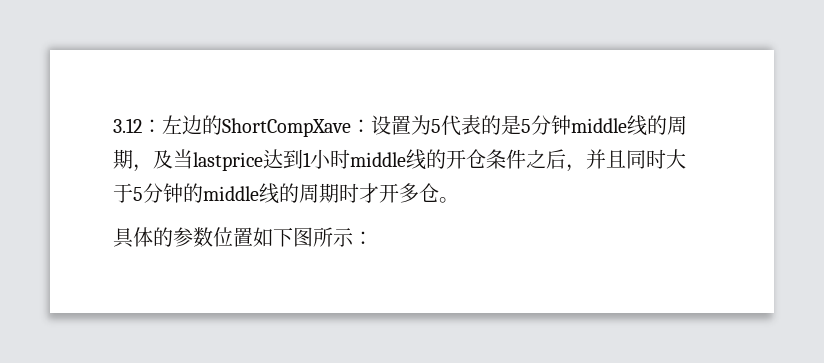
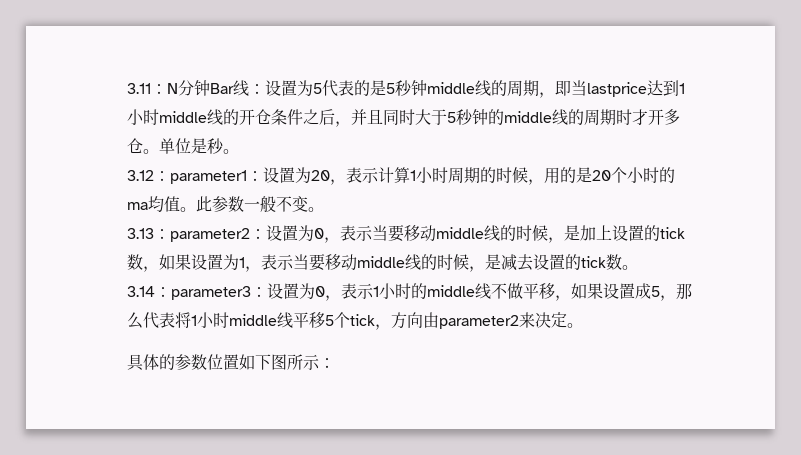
- 3.12：左边的ShortCompXave：设置为5代表的是5分钟middle线的周期，及当lastprice达到1小时middle线的开仓条件之后，并且同时大于5分钟的middle线的周期时才开多仓。
+ 3.11：N分钟Bar线：设置为5代表的是5秒钟middle线的周期，即当lastprice达到1小时middle线的开仓条件之后，并且同时大于5秒钟的middle线的周期时才开多仓。单位是秒。
+ 3.12：parameter1：设置为20，表示计算1小时周期的时候，用的是20个小时的ma均值。此参数一般不变。
+ 3.13：parameter2：设置为0，表示当要移动middle线的时候，是加上设置的tick数，如果设置为1，表示当要移动middle线的时候，是减去设置的tick数。
+ 3.14：parameter3：设置为0，表示1小时的middle线不做平移，如果设置成5，那么代表将1小时middle线平移5个tick，方向由parameter2来决定。

